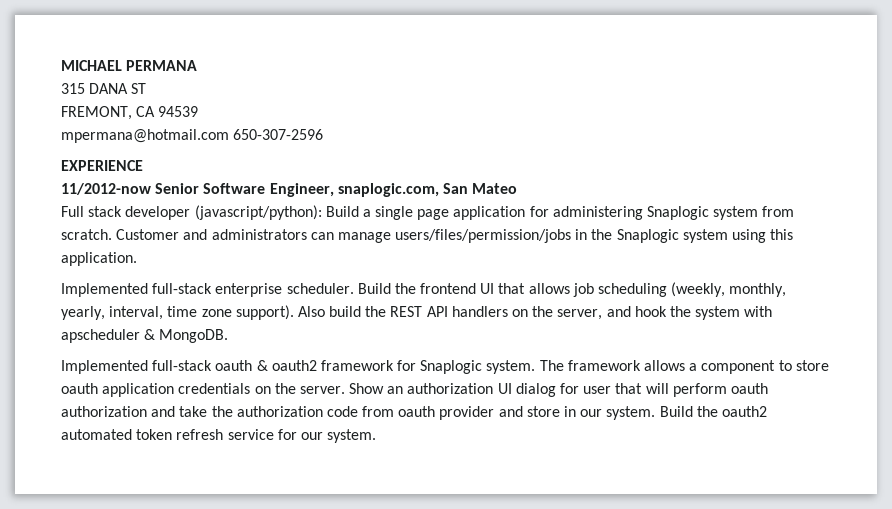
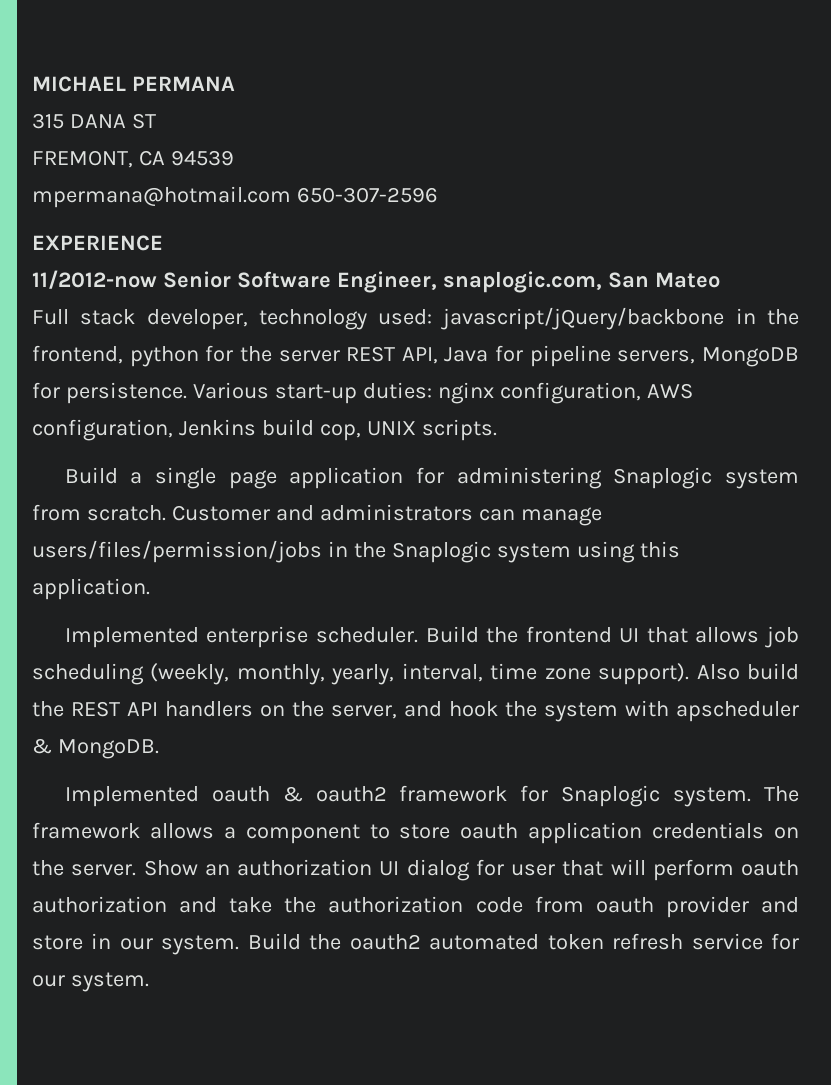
- Full stack developer (javascript/python): Build a single page application for administering Snaplogic system from scratch.
+ Full stack developer, technology used: javascript/jQuery/backbone in the frontend, python for the server REST API, Java for pipeline servers, MongoDB for persistence. Various start-up duties: nginx configuration, AWS configuration, Jenkins build cop, UNIX scripts.
+ Build a single page application for administering Snaplogic system from scratch.
- Implemented full-stack enterprise scheduler.
+ Implemented enterprise scheduler.
- Implemented full-stack oauth & oauth2 framework for Snaplogic system.
+ Implemented oauth & oauth2 framework for Snaplogic system.

